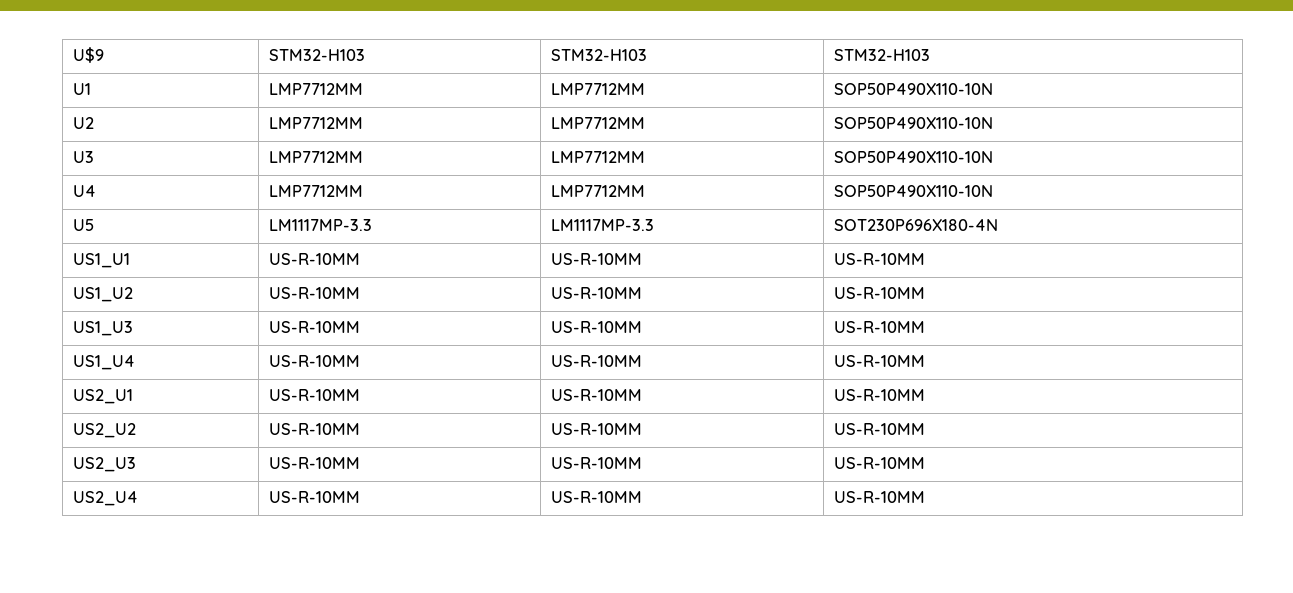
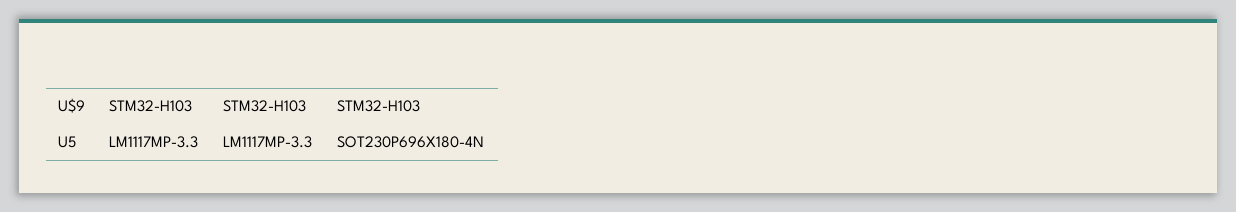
- U1 | LMP7712MM | LMP7712MM | SOP50P490X110-10N
- U2 | LMP7712MM | LMP7712MM | SOP50P490X110-10N
- U3 | LMP7712MM | LMP7712MM | SOP50P490X110-10N
- U4 | LMP7712MM | LMP7712MM | SOP50P490X110-10N
  U5 | LM1117MP-3.3 | LM1117MP-3.3 | SOT230P696X180-4N
- US1_U1 | US-R-10MM | US-R-10MM | US-R-10MM
- US1_U2 | US-R-10MM | US-R-10MM | US-R-10MM
- US1_U3 | US-R-10MM | US-R-10MM | US-R-10MM
- US1_U4 | US-R-10MM | US-R-10MM | US-R-10MM
- US2_U1 | US-R-10MM | US-R-10MM | US-R-10MM
- US2_U2 | US-R-10MM | US-R-10MM | US-R-10MM
- US2_U3 | US-R-10MM | US-R-10MM | US-R-10MM
- US2_U4 | US-R-10MM | US-R-10MM | US-R-10MM

